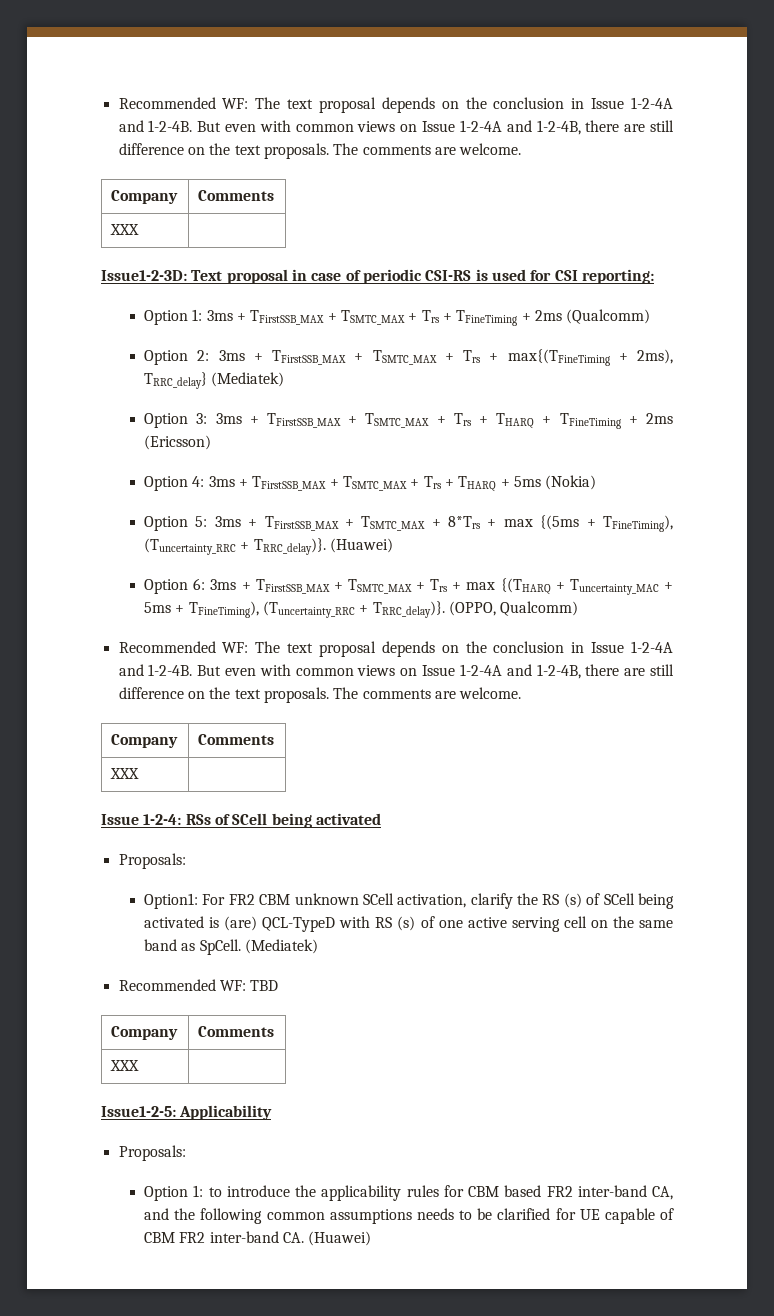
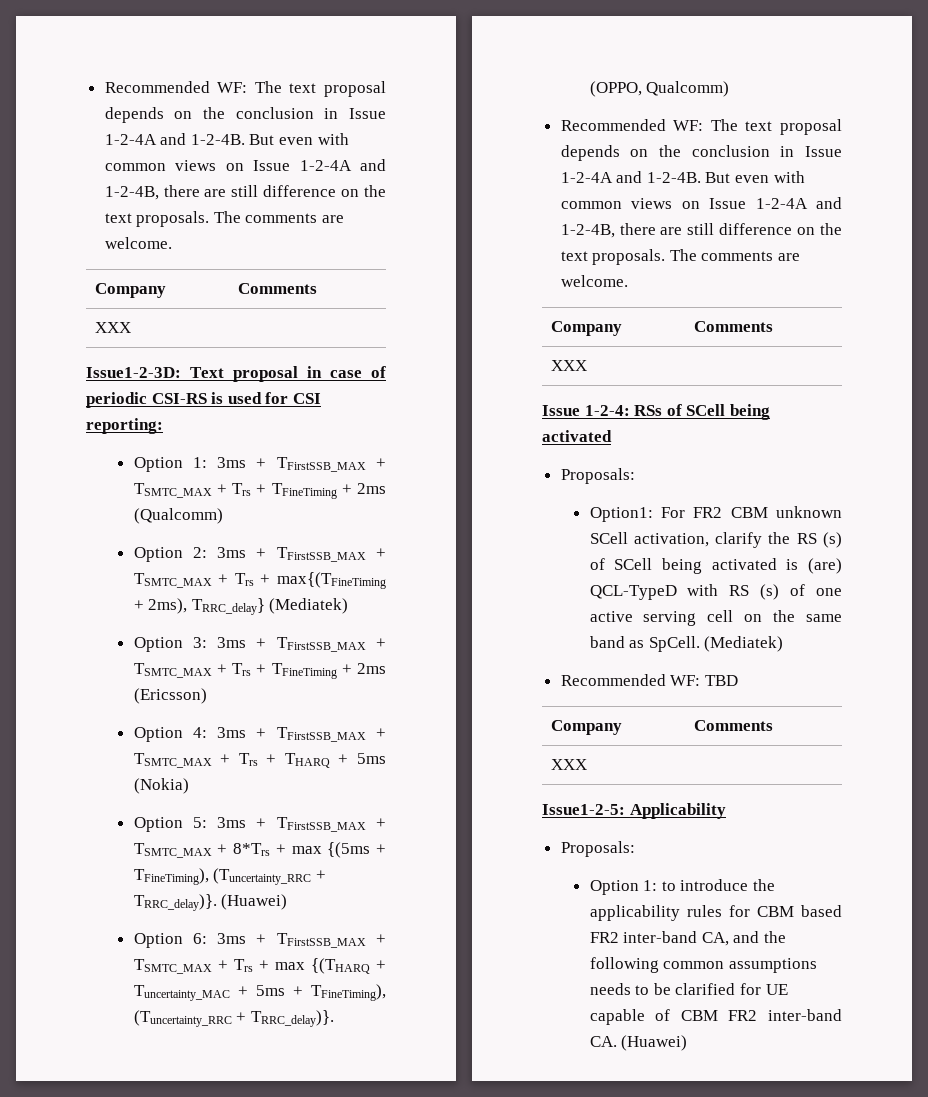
- Option 3: 3ms + TFirstSSB_MAX + TSMTC_MAX + Trs + THARQ + TFineTiming + 2ms (Ericsson)
+ Option 3: 3ms + TFirstSSB_MAX + TSMTC_MAX + Trs + TFineTiming + 2ms (Ericsson)

